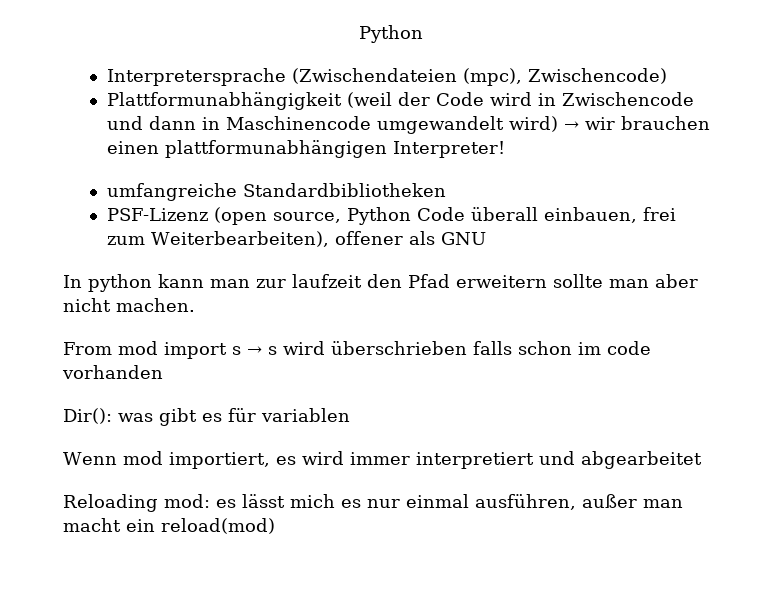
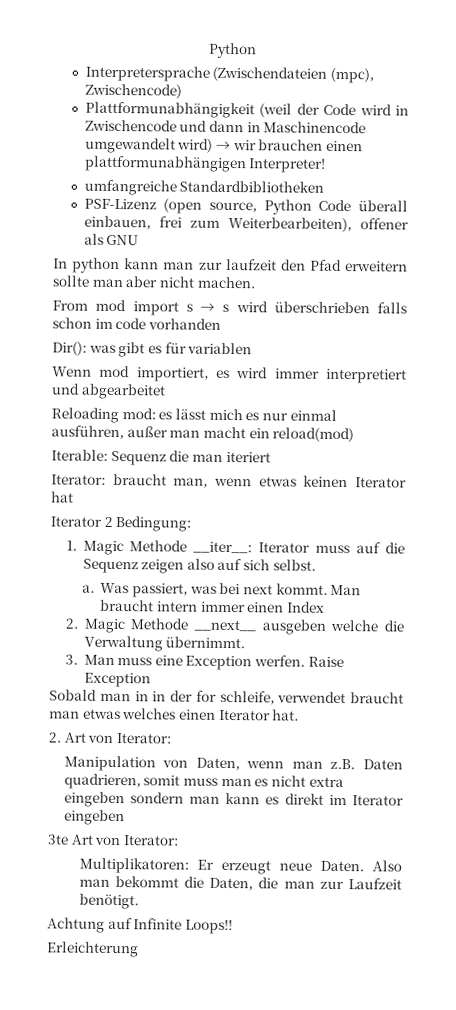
+ Iterable: Sequenz die man iteriert
+ Iterator: braucht man, wenn etwas keinen Iterator hat
+ Iterator 2 Bedingung:
+ 1. Magic Methode __iter__: Iterator muss auf die Sequenz zeigen also auf sich selbst.
+ a. Was passiert, was bei next kommt. Man braucht intern immer einen Index
+ 2. Magic Methode __next__ ausgeben welche die Verwaltung übernimmt.
+ 3. Man muss eine Exception werfen. Raise Exception
+ Sobald man in in der for schleife, verwendet braucht man etwas welches einen Iterator hat.
+ 2. Art von Iterator:
+ Manipulation von Daten, wenn man z.B. Daten quadrieren, somit muss man es nicht extra eingeben sondern man kann es direkt im Iterator eingeben
+ 3te Art von Iterator:
+ Multiplikatoren: Er erzeugt neue Daten. Also man bekommt die Daten, die man zur Laufzeit benötigt.
+ Achtung auf Infinite Loops!!
+ Erleichterung

